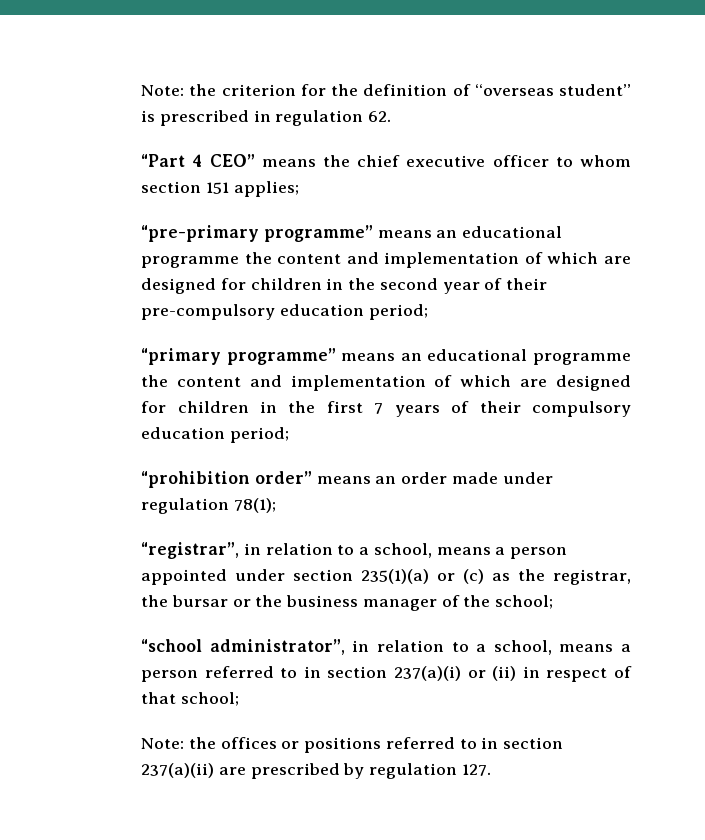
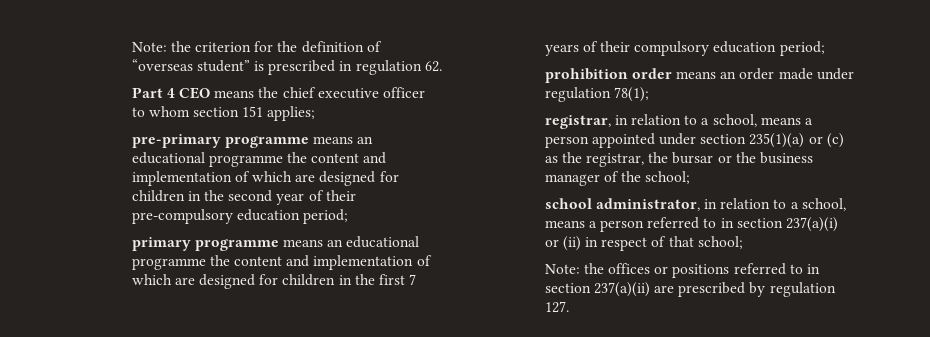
- “Part 4 CEO” means the chief executive officer to whom section 151 applies;
+ Part 4 CEO means the chief executive officer to whom section 151 applies;
- “pre-primary programme” means an educational programme the content and implementation of which are designed for children in the second year of their pre-compulsory education period;
+ pre-primary programme means an educational programme the content and implementation of which are designed for children in the second year of their pre-compulsory education period;
- “primary programme” means an educational programme the content and implementation of which are designed for children in the first 7 years of their compulsory education period;
+ primary programme means an educational programme the content and implementation of which are designed for children in the first 7 years of their compulsory education period;
- “prohibition order” means an order made under regulation 78(1);
+ prohibition order means an order made under regulation 78(1);
- “registrar”, in relation to a school, means a person appointed under section 235(1)(a) or (c) as the registrar, the bursar or the business manager of the school;
+ registrar, in relation to a school, means a person appointed under section 235(1)(a) or (c) as the registrar, the bursar or the business manager of the school;
- “school administrator”, in relation to a school, means a person referred to in section 237(a)(i) or (ii) in respect of that school;
+ school administrator, in relation to a school, means a person referred to in section 237(a)(i) or (ii) in respect of that school;

